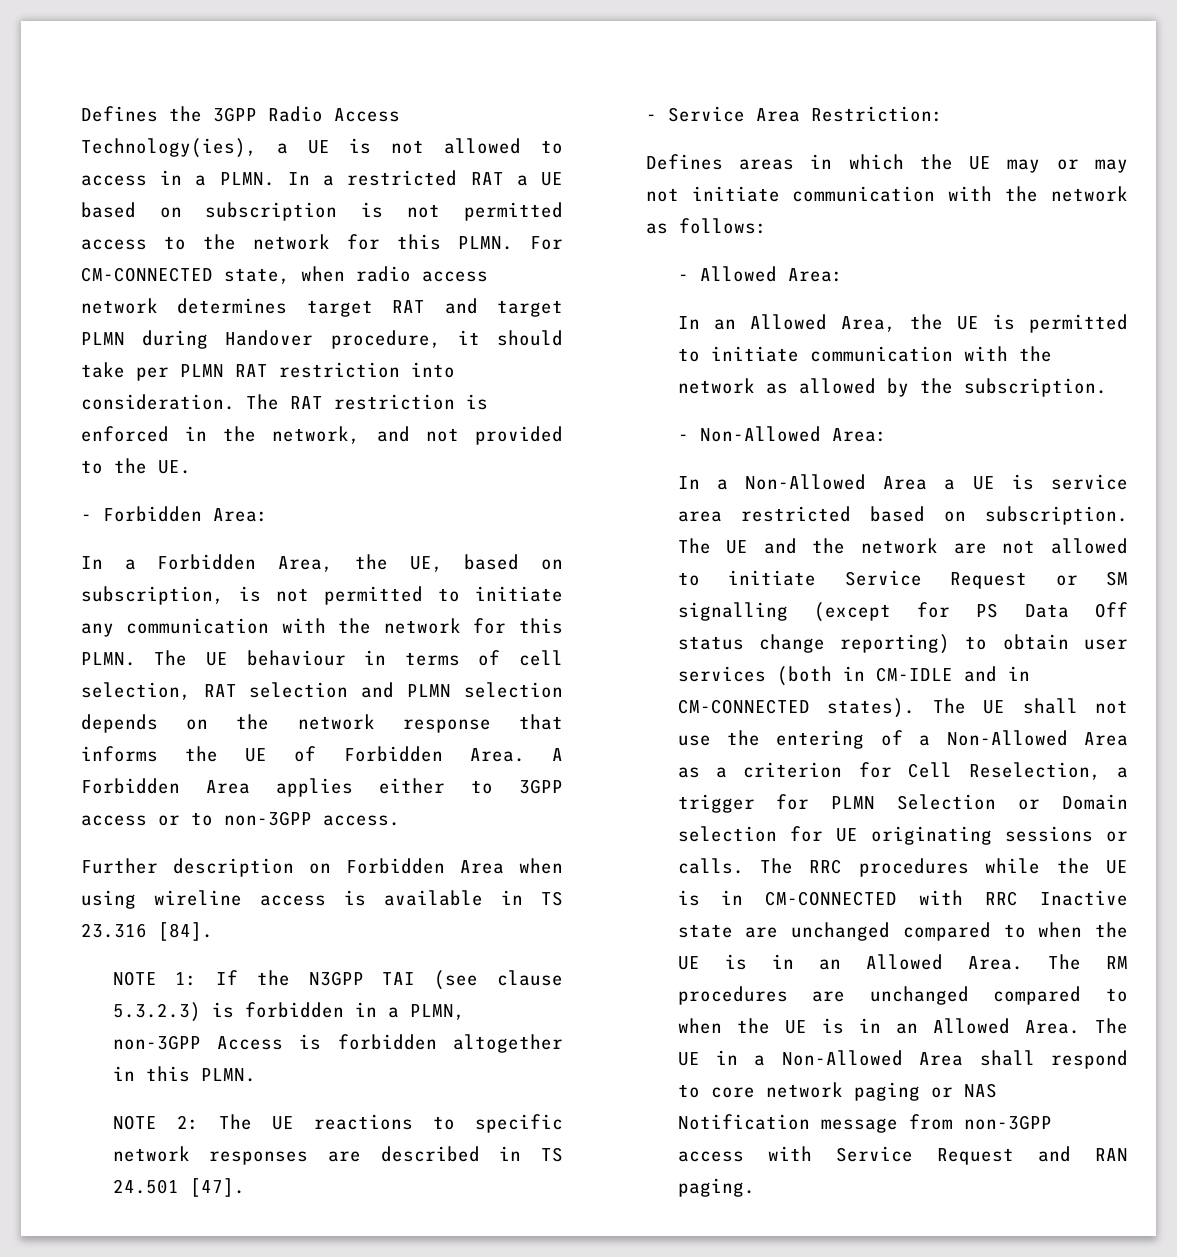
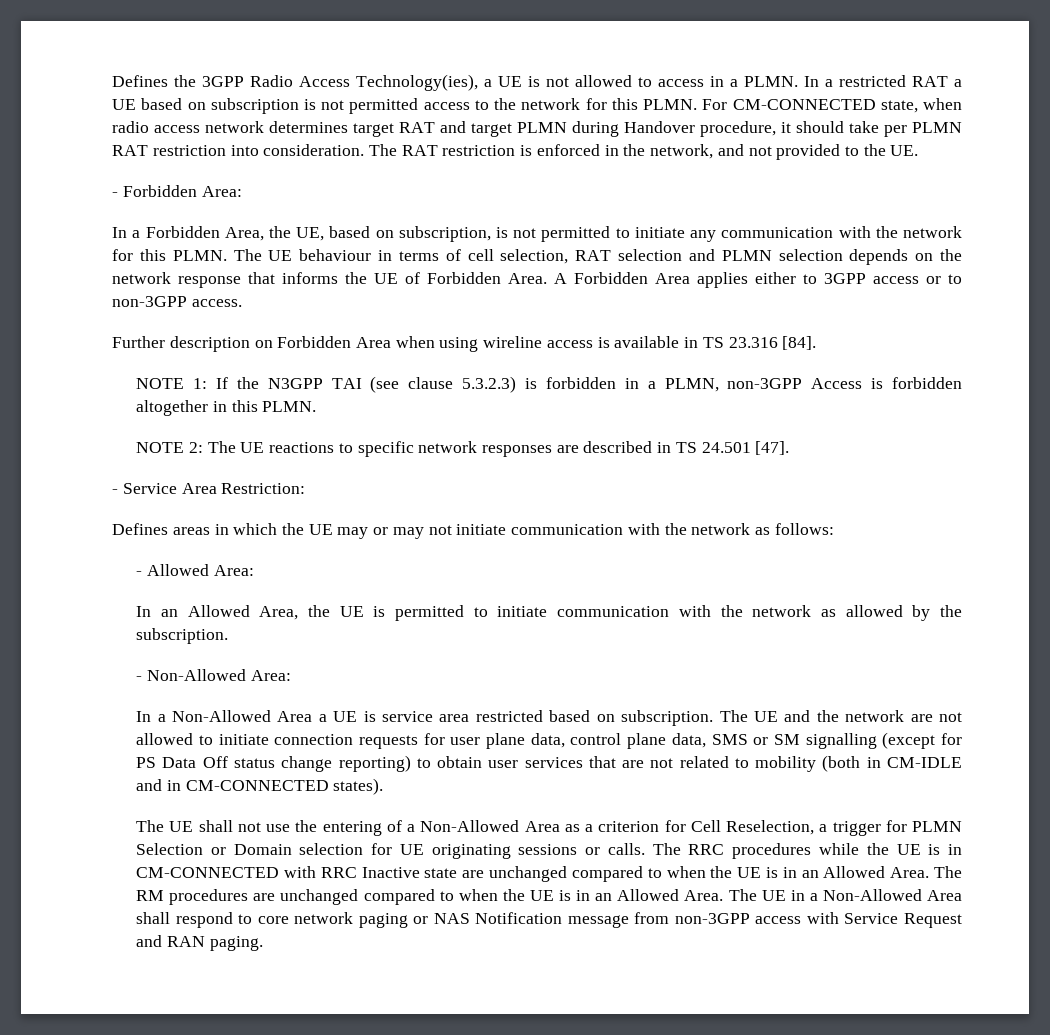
- The UE and the network are not allowed to initiate Service Request or SM signalling (except for PS Data Off status change reporting) to obtain user services (both in CM-IDLE and in CM-CONNECTED states). The UE shall not use the entering of a Non-Allowed Area as a criterion for Cell Reselection, a trigger for PLMN Selection or Domain selection for UE originating sessions or calls.
+ The UE and the network are not allowed to initiate connection requests for user plane data, control plane data, SMS or SM signalling (except for PS Data Off status change reporting) to obtain user services that are not related to mobility (both in CM-IDLE and in CM-CONNECTED states).
+ The UE shall not use the entering of a Non-Allowed Area as a criterion for Cell Reselection, a trigger for PLMN Selection or Domain selection for UE originating sessions or calls.

